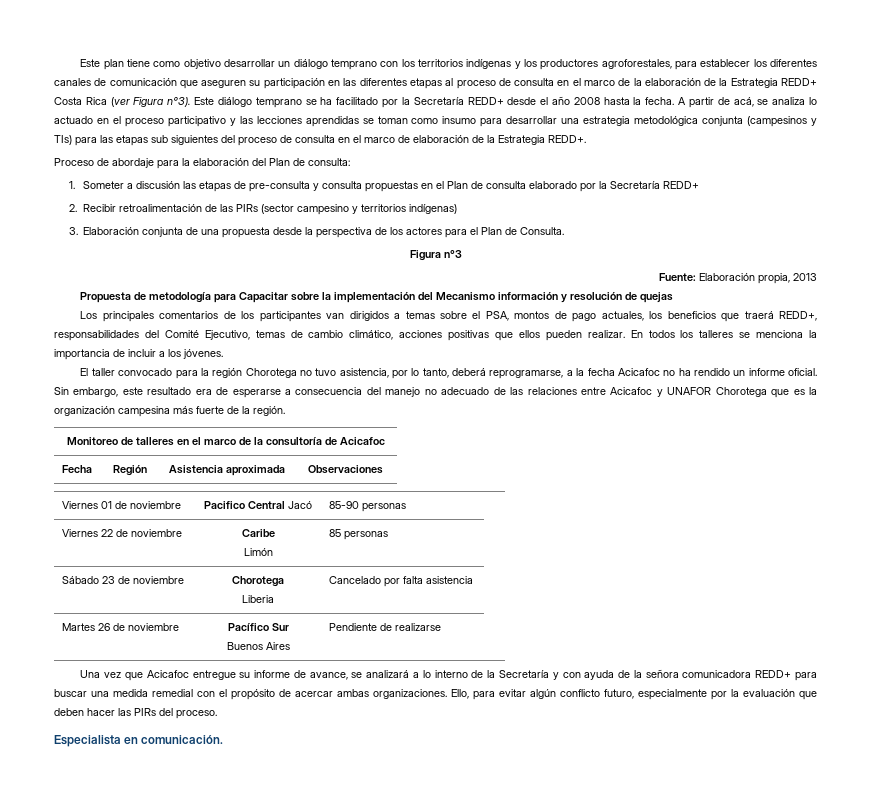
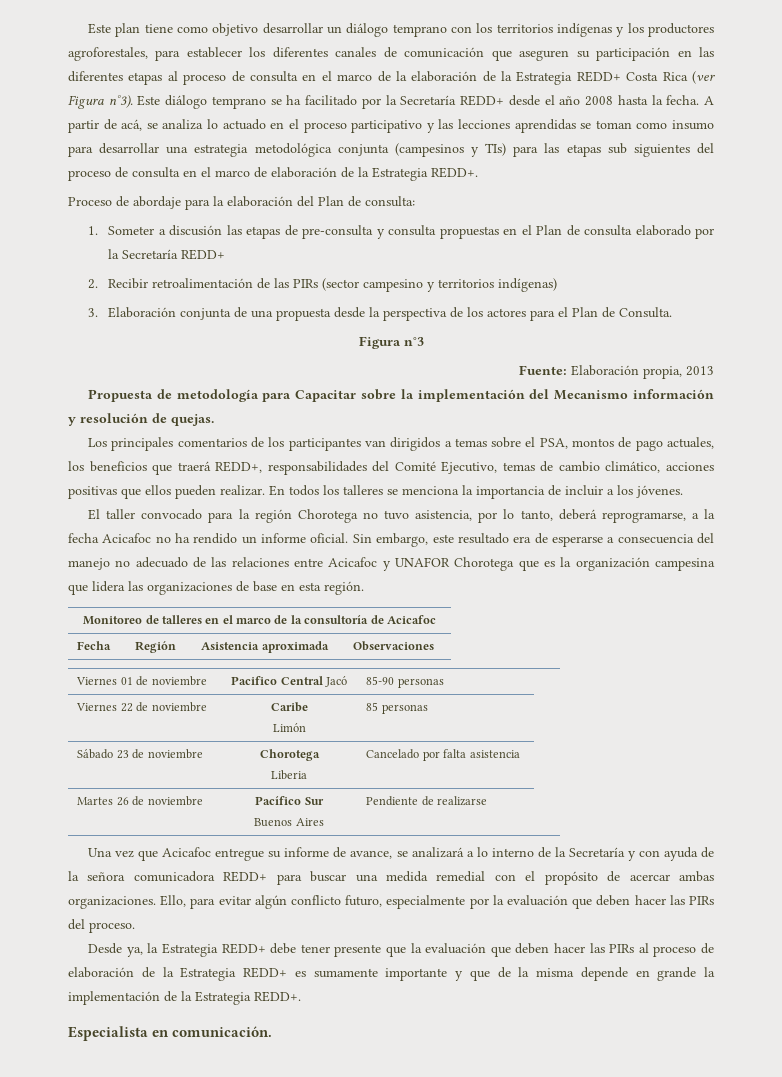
- Propuesta de metodología para Capacitar sobre la implementación del Mecanismo información y resolución de quejas
+ Propuesta de metodología para Capacitar sobre la implementación del Mecanismo información y resolución de quejas.
- Sin embargo, este resultado era de esperarse a consecuencia del manejo no adecuado de las relaciones entre Acicafoc y UNAFOR Chorotega que es la organización campesina más fuerte de la región.
+ Sin embargo, este resultado era de esperarse a consecuencia del manejo no adecuado de las relaciones entre Acicafoc y UNAFOR Chorotega que es la organización campesina que lidera las organizaciones de base en esta región.
+ Desde ya, la Estrategia REDD+ debe tener presente que la evaluación que deben hacer las PIRs al proceso de elaboración de la Estrategia REDD+ es sumamente importante y que de la misma depende en grande la implementación de la Estrategia REDD+.

